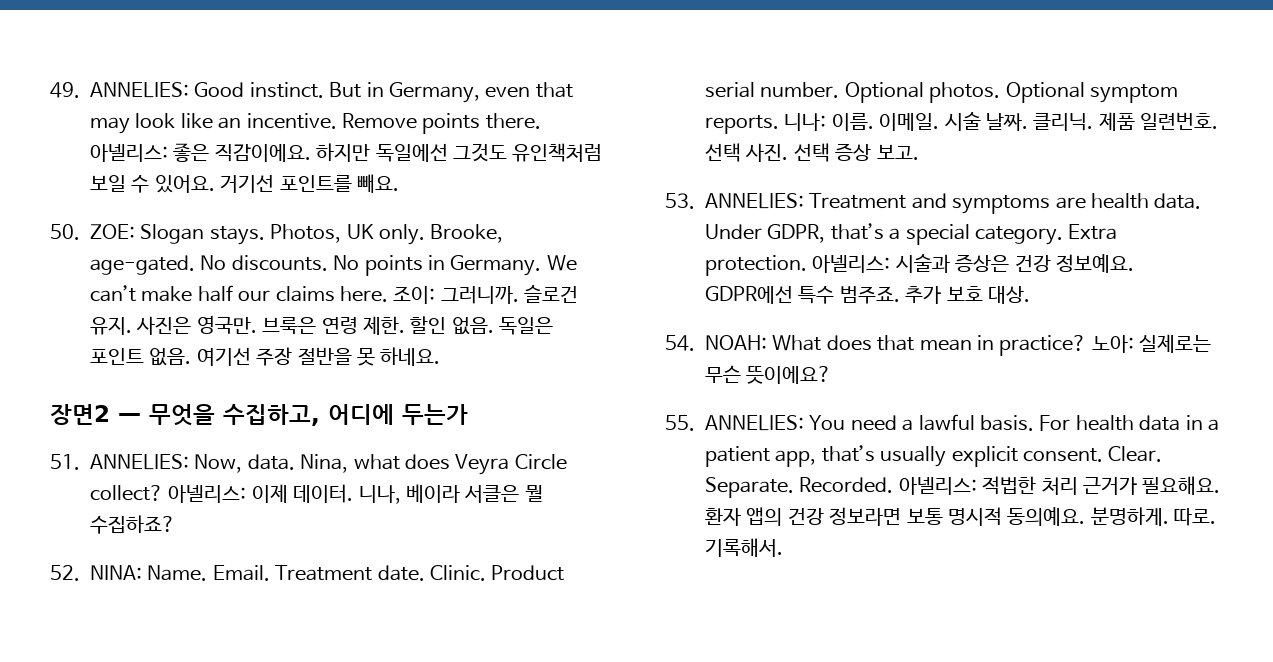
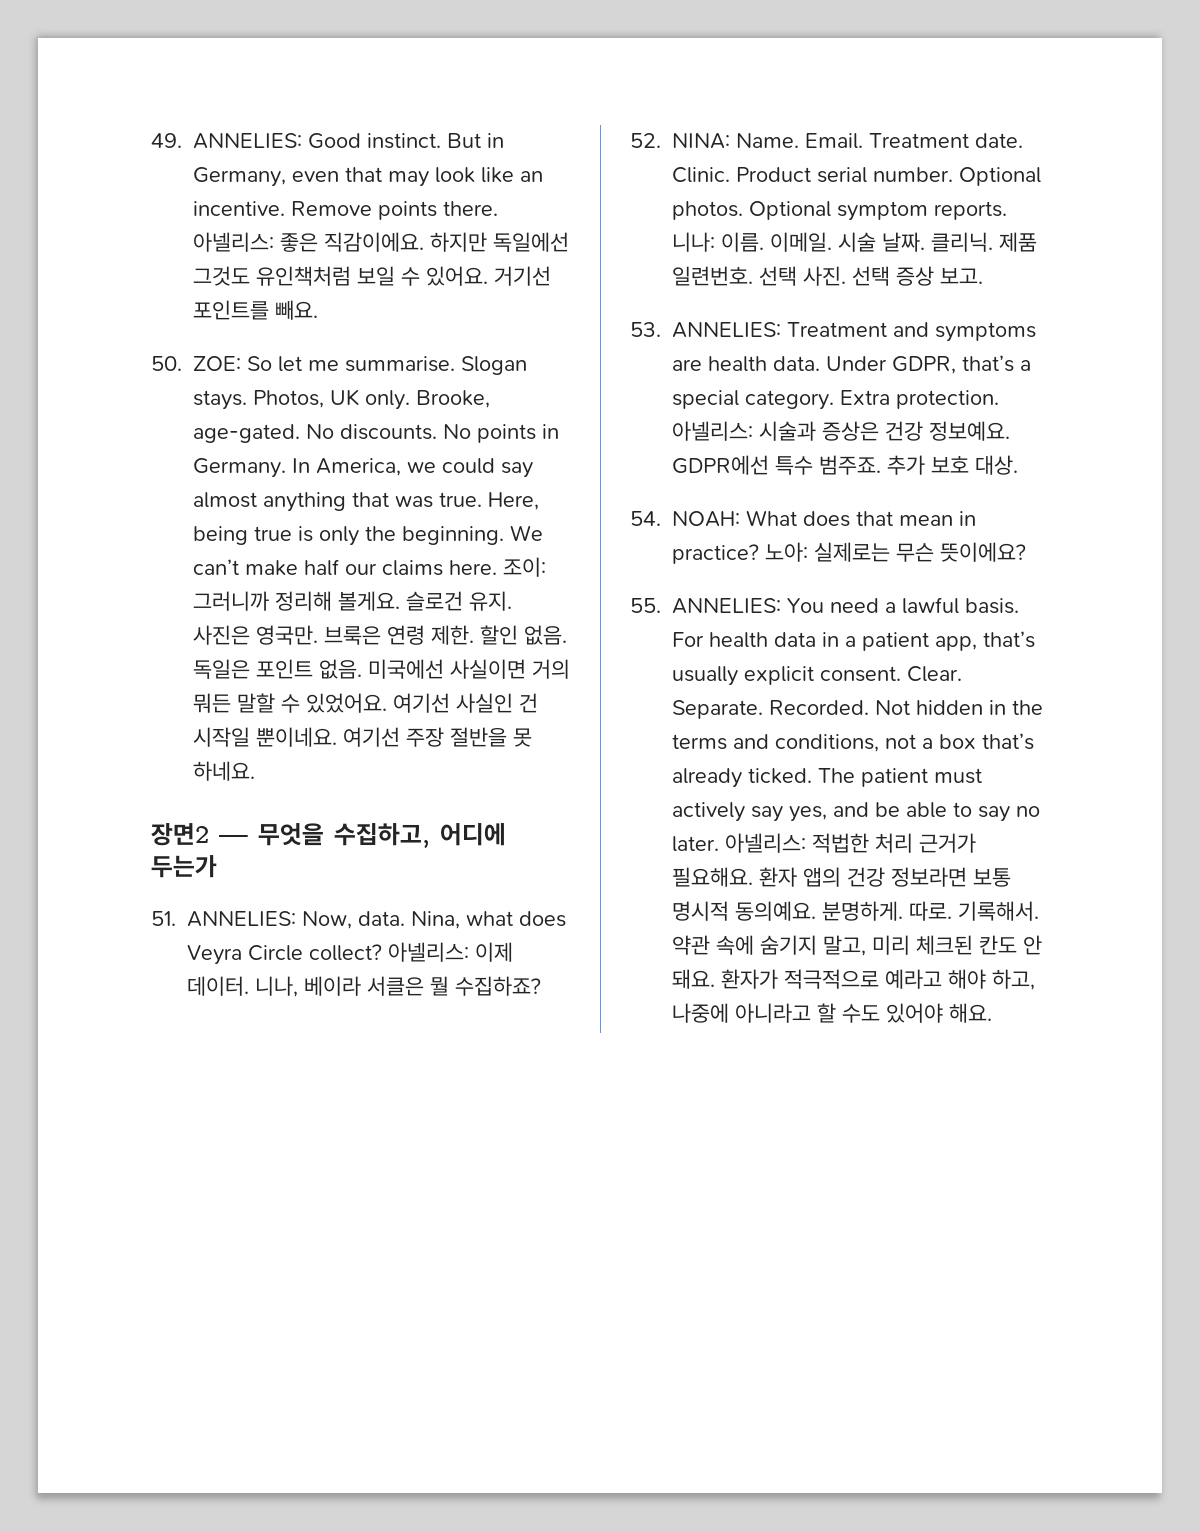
- 50. ZOE: Slogan stays.
+ 50. ZOE: So let me summarise. Slogan stays.
+ In America, we could say almost anything that was true. Here, being true is only the beginning.
- 조이: 그러니까.
+ 조이: 그러니까 정리해 볼게요.
+ 미국에선 사실이면 거의 뭐든 말할 수 있었어요. 여기선 사실인 건 시작일 뿐이네요.
+ Not hidden in the terms and conditions, not a box that’s already ticked. The patient must actively say yes, and be able to say no later.
+ 약관 속에 숨기지 말고, 미리 체크된 칸도 안 돼요. 환자가 적극적으로 예라고 해야 하고, 나중에 아니라고 할 수도 있어야 해요.

